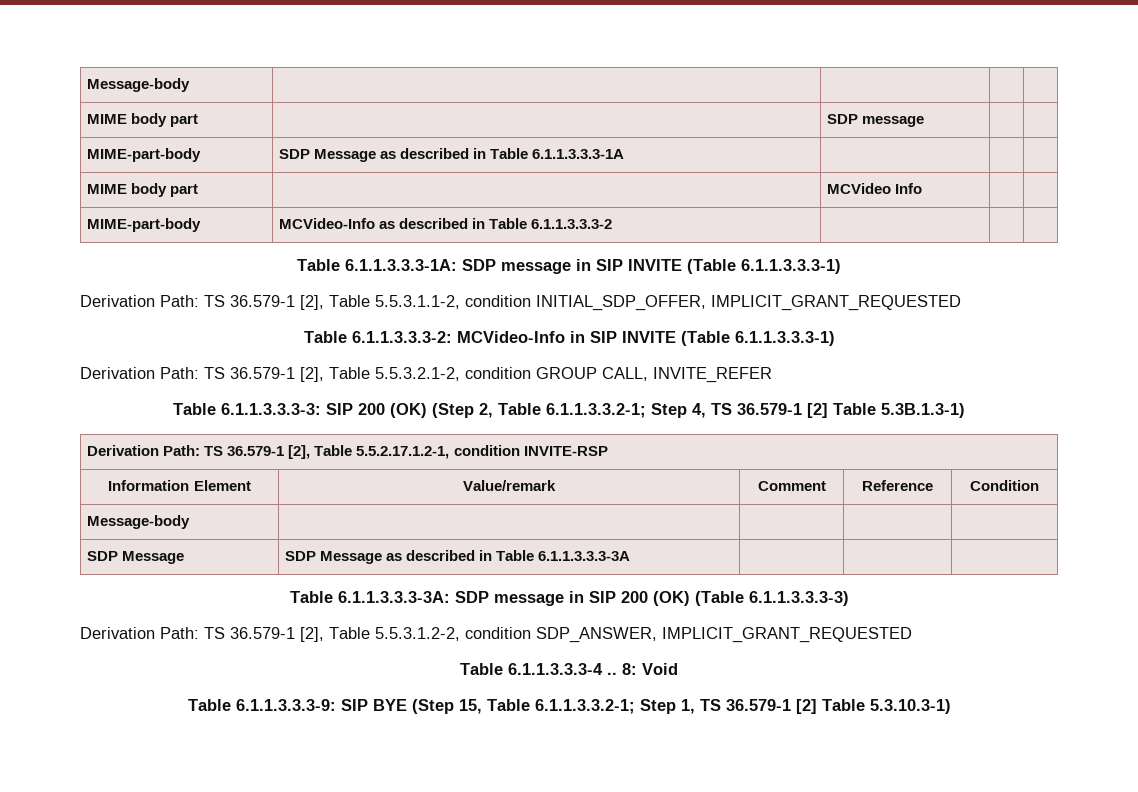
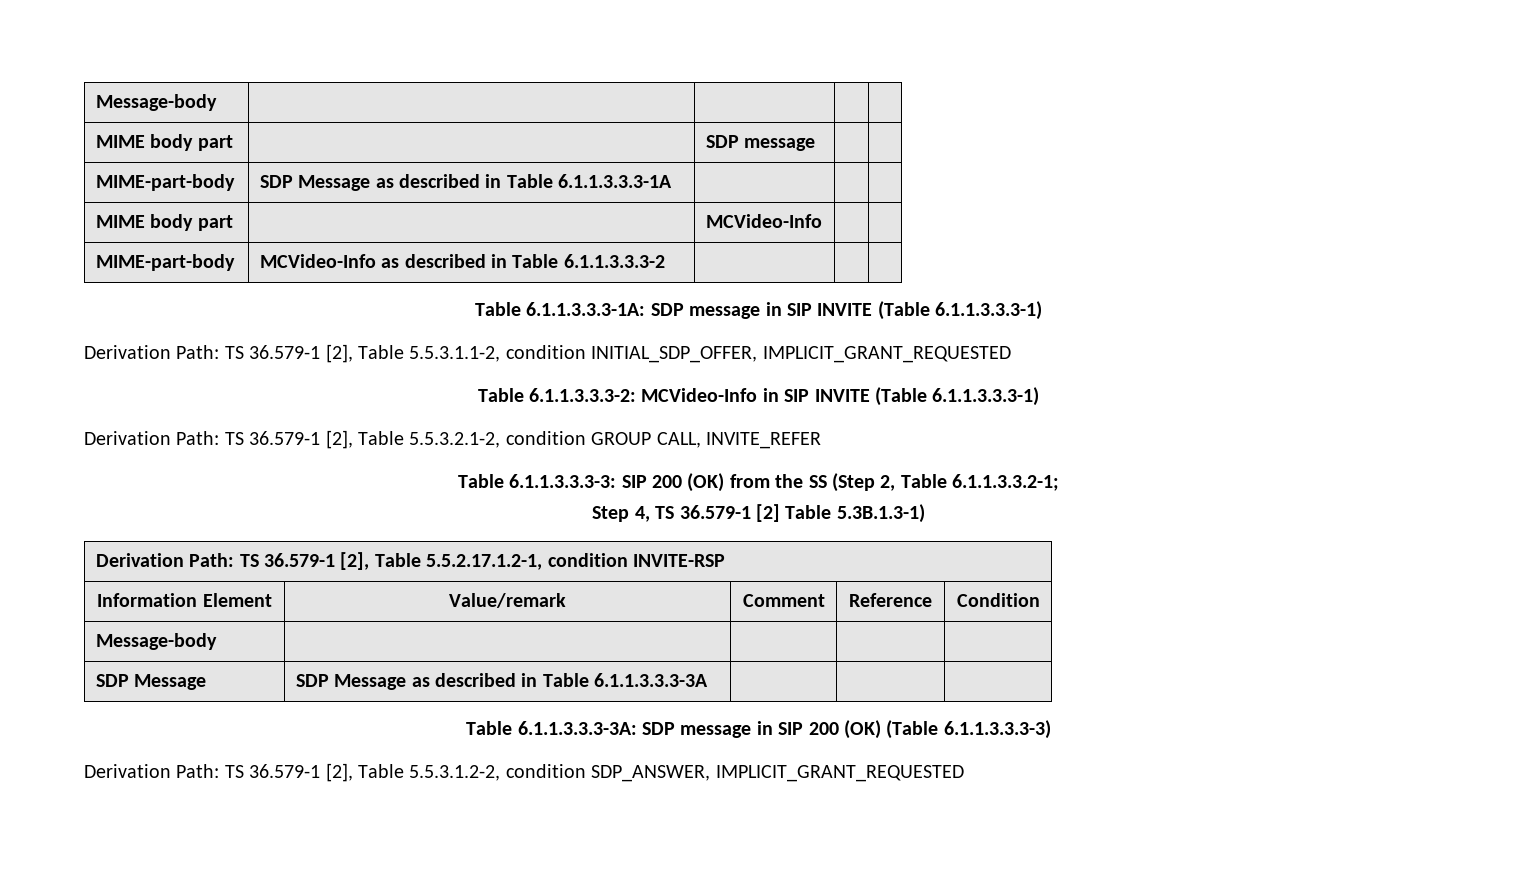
- MIME body part | | MCVideo Info | |
+ MIME body part | | MCVideo-Info | |
- Table 6.1.1.3.3.3-3: SIP 200 (OK) (Step 2, Table 6.1.1.3.3.2-1; Step 4, TS 36.579-1 [2] Table 5.3B.1.3-1)
+ Table 6.1.1.3.3.3-3: SIP 200 (OK) from the SS (Step 2, Table 6.1.1.3.3.2-1;
+ Step 4, TS 36.579-1 [2] Table 5.3B.1.3-1)
- Table 6.1.1.3.3.3-4 .. 8: Void
- Table 6.1.1.3.3.3-9: SIP BYE (Step 15, Table 6.1.1.3.3.2-1; Step 1, TS 36.579-1 [2] Table 5.3.10.3-1)

